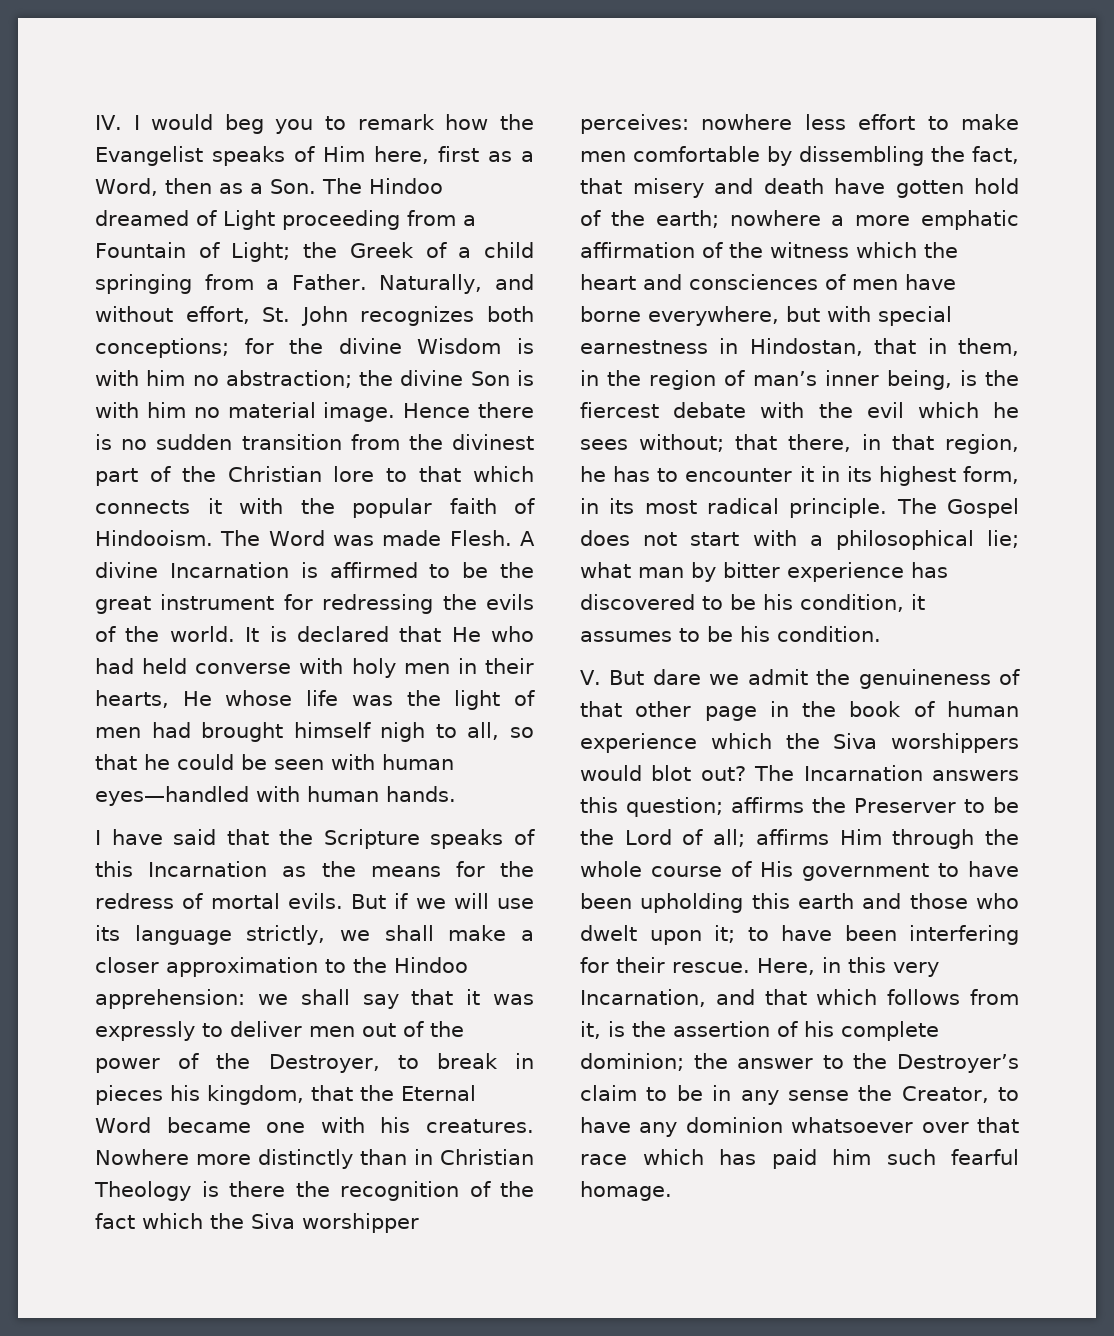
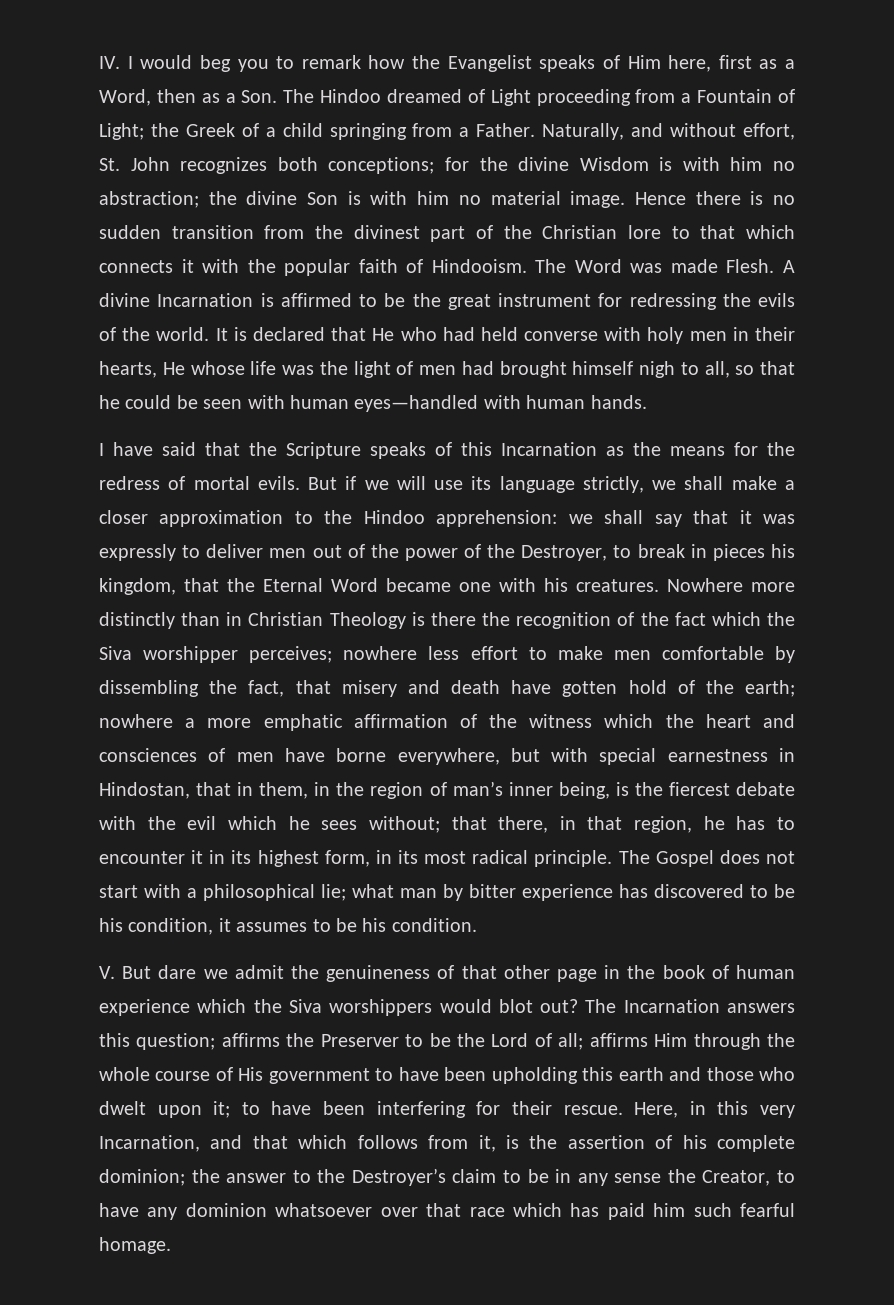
- Nowhere more distinctly than in Christian Theology is there the recognition of the fact which the Siva worshipper perceives:
+ Nowhere more distinctly than in Christian Theology is there the recognition of the fact which the Siva worshipper perceives;

